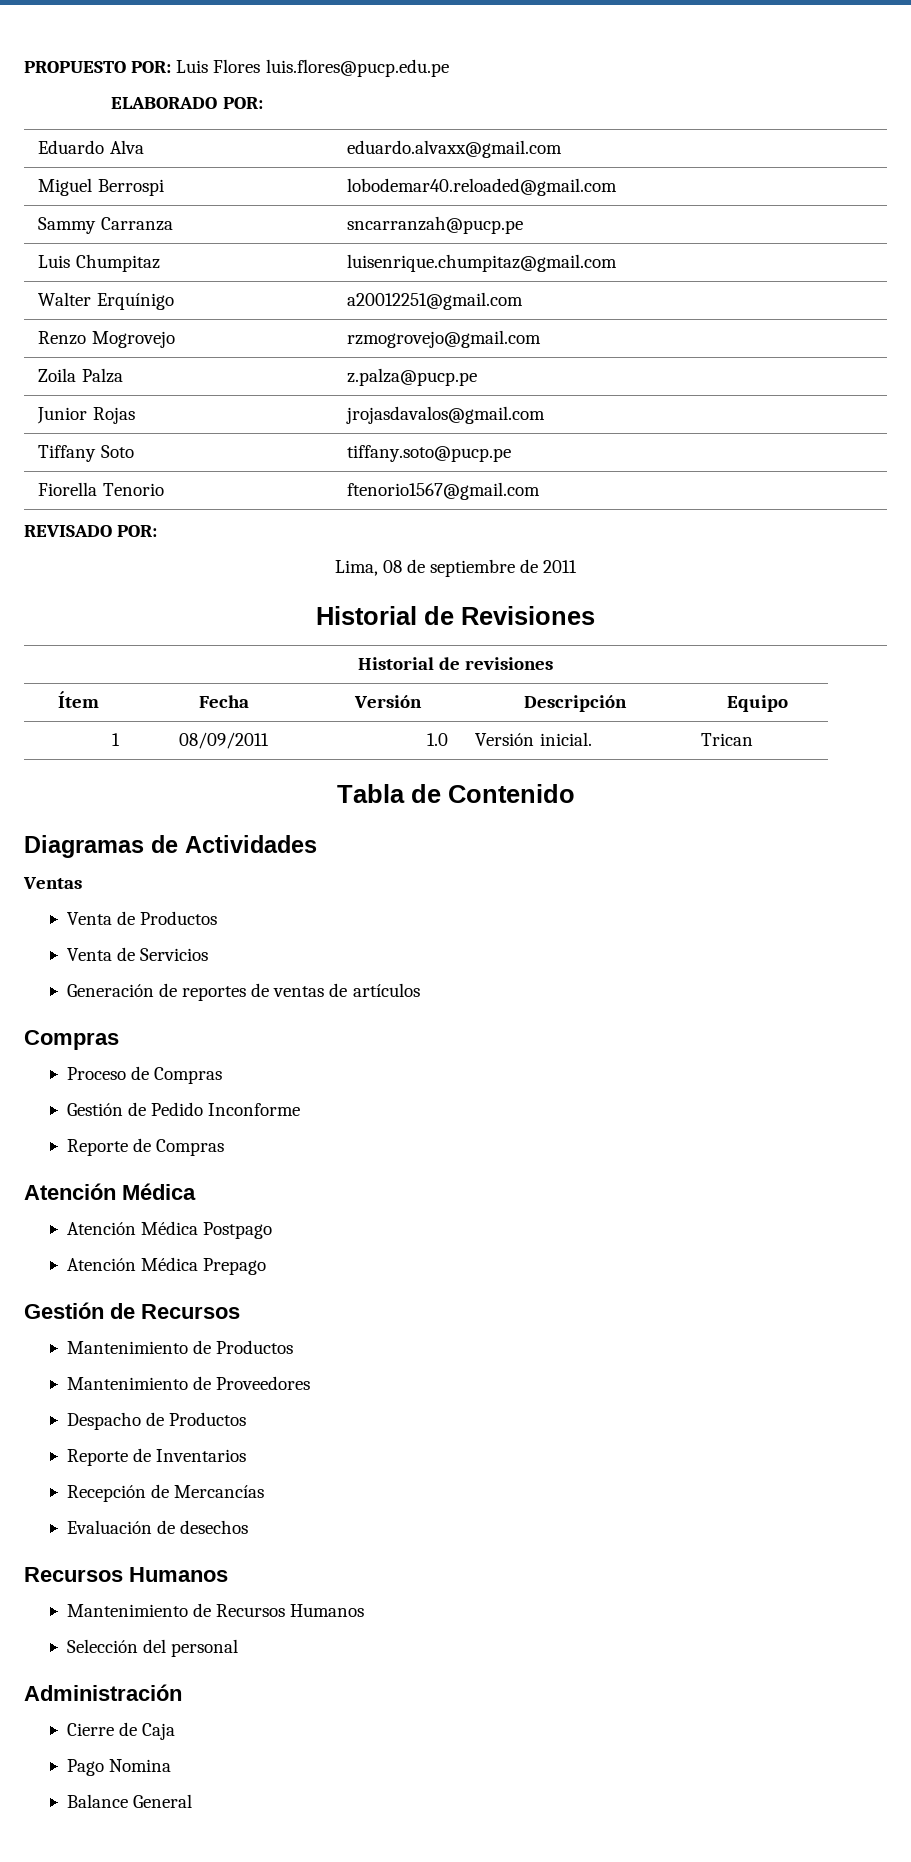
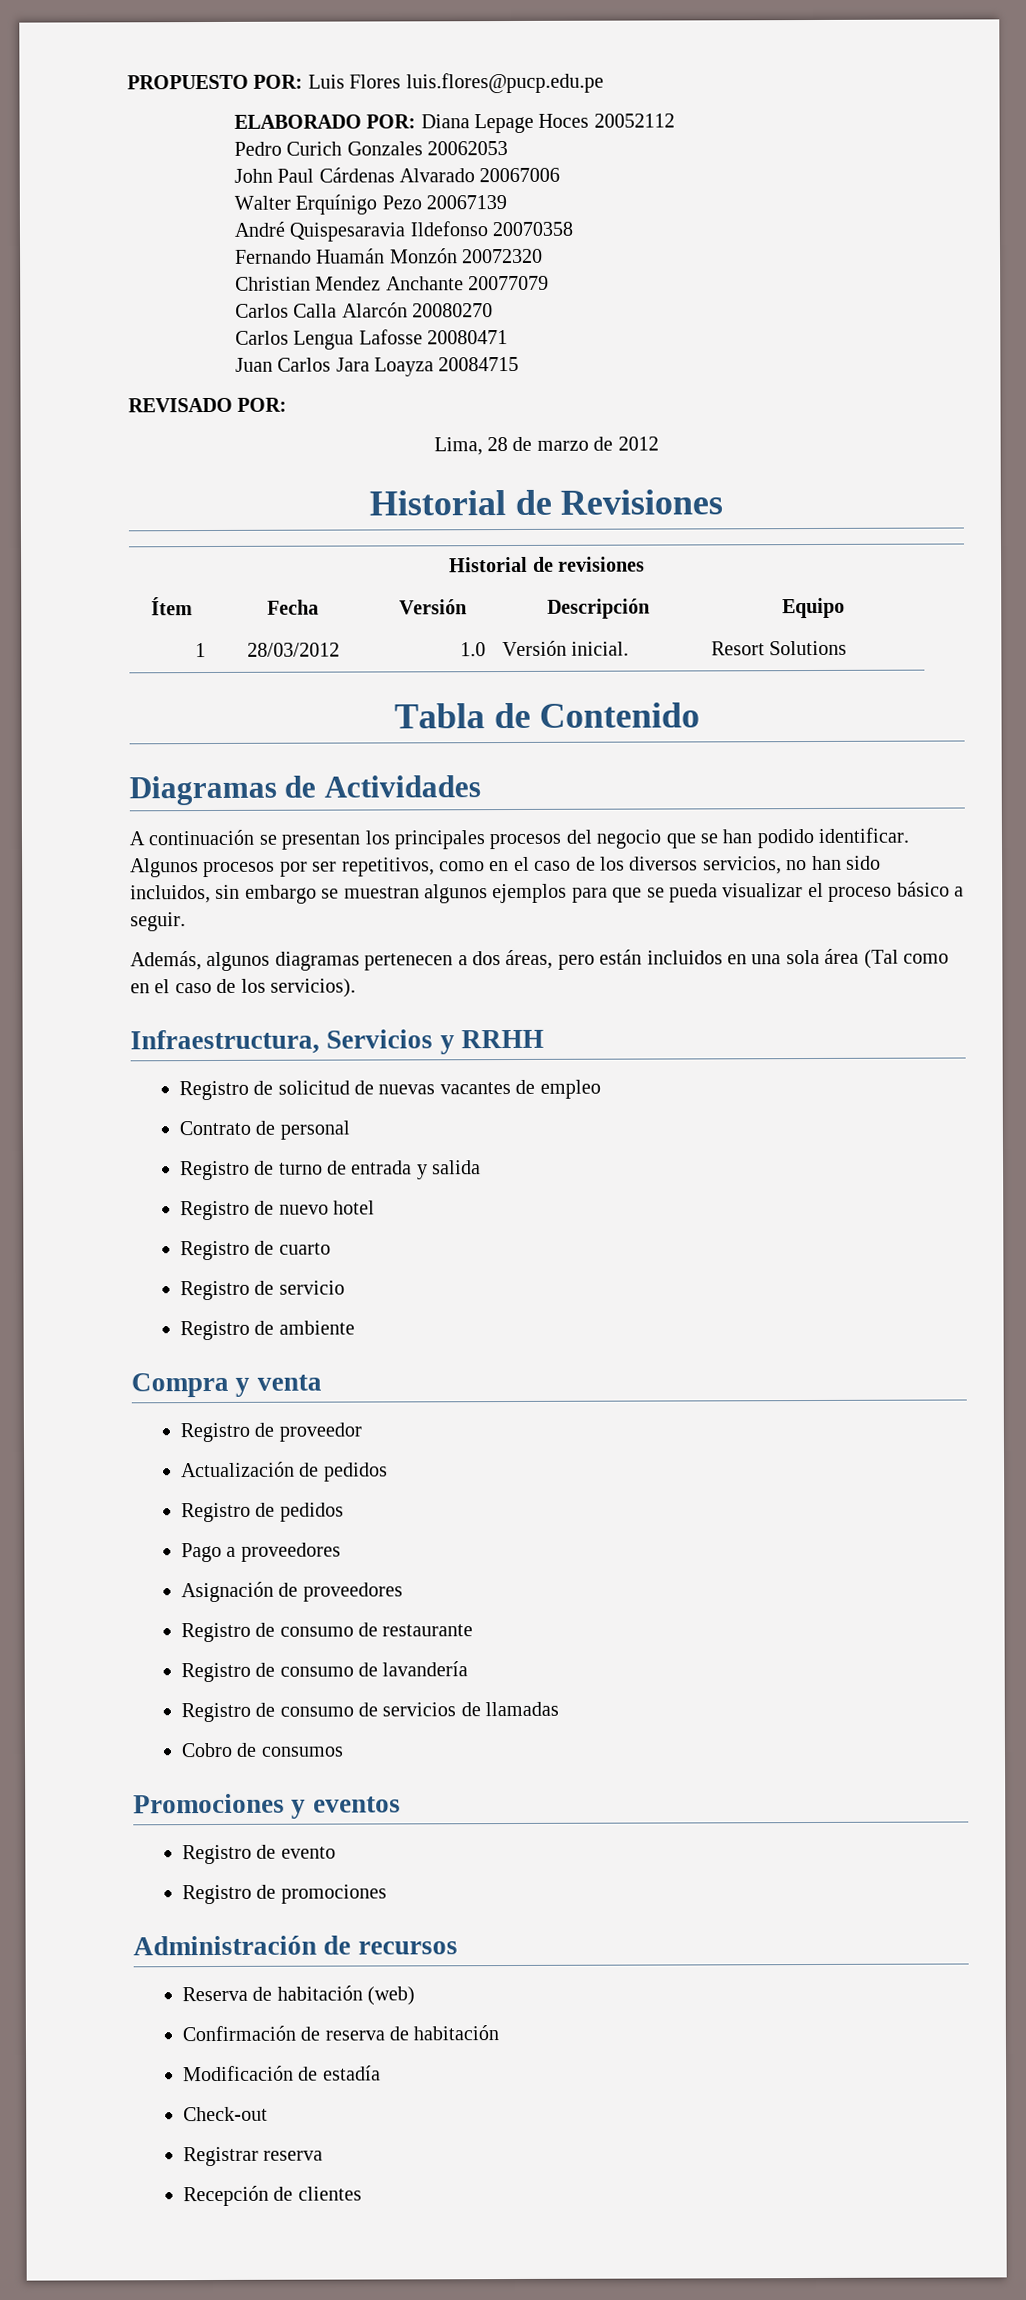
- ELABORADO POR:
- Eduardo Alva | eduardo.alvaxx@gmail.com
- Miguel Berrospi | lobodemar40.reloaded@gmail.com
- Sammy Carranza | sncarranzah@pucp.pe
- Luis Chumpitaz | luisenrique.chumpitaz@gmail.com
- Walter Erquínigo | a20012251@gmail.com
- Renzo Mogrovejo | rzmogrovejo@gmail.com
- Zoila Palza | z.palza@pucp.pe
- Junior Rojas | jrojasdavalos@gmail.com
- Tiffany Soto | tiffany.soto@pucp.pe
- Fiorella Tenorio | ftenorio1567@gmail.com
+ ELABORADO POR: Diana Lepage Hoces 20052112
+ Pedro Curich Gonzales 20062053
+ John Paul Cárdenas Alvarado 20067006
+ Walter Erquínigo Pezo 20067139
+ André Quispesaravia Ildefonso 20070358
+ Fernando Huamán Monzón 20072320
+ Christian Mendez Anchante 20077079
+ Carlos Calla Alarcón 20080270
+ Carlos Lengua Lafosse 20080471
+ Juan Carlos Jara Loayza 20084715
  REVISADO POR:
- Lima, 08 de septiembre de 2011
+ Lima, 28 de marzo de 2012
- 1 | 08/09/2011 | 1.0 | Versión inicial. | Trican
+ 1 | 28/03/2012 | 1.0 | Versión inicial. | Resort Solutions
- Ventas
- Venta de Productos
- Venta de Servicios
- Generación de reportes de ventas de artículos
- Compras
- Proceso de Compras
- Gestión de Pedido Inconforme
- Reporte de Compras
- Atención Médica
- Atención Médica Postpago
- Atención Médica Prepago
- Gestión de Recursos
- Mantenimiento de Productos
- Mantenimiento de Proveedores
- Despacho de Productos
- Reporte de Inventarios
- Recepción de Mercancías
- Evaluación de desechos
- Recursos Humanos
- Mantenimiento de Recursos Humanos
- Selección del personal
- Administración
- Cierre de Caja
- Pago Nomina
- Balance General
+ A continuación se presentan los principales procesos del negocio que se han podido identificar. Algunos procesos por ser repetitivos, como en el caso de los diversos servicios, no han sido incluidos, sin embargo se muestran algunos ejemplos para que se pueda visualizar el proceso básico a seguir.
+ Además, algunos diagramas pertenecen a dos áreas, pero están incluidos en una sola área (Tal como en el caso de los servicios).
+ Infraestructura, Servicios y RRHH
+ Registro de solicitud de nuevas vacantes de empleo
+ Contrato de personal
+ Registro de turno de entrada y salida
+ Registro de nuevo hotel
+ Registro de cuarto
+ Registro de servicio
+ Registro de ambiente
+ Compra y venta
+ Registro de proveedor
+ Actualización de pedidos
+ Registro de pedidos
+ Pago a proveedores
+ Asignación de proveedores
+ Registro de consumo de restaurante
+ Registro de consumo de lavandería
+ Registro de consumo de servicios de llamadas
+ Cobro de consumos
+ Promociones y eventos
+ Registro de evento
+ Registro de promociones
+ Administración de recursos
+ Reserva de habitación (web)
+ Confirmación de reserva de habitación
+ Modificación de estadía
+ Check-out
+ Registrar reserva
+ Recepción de clientes

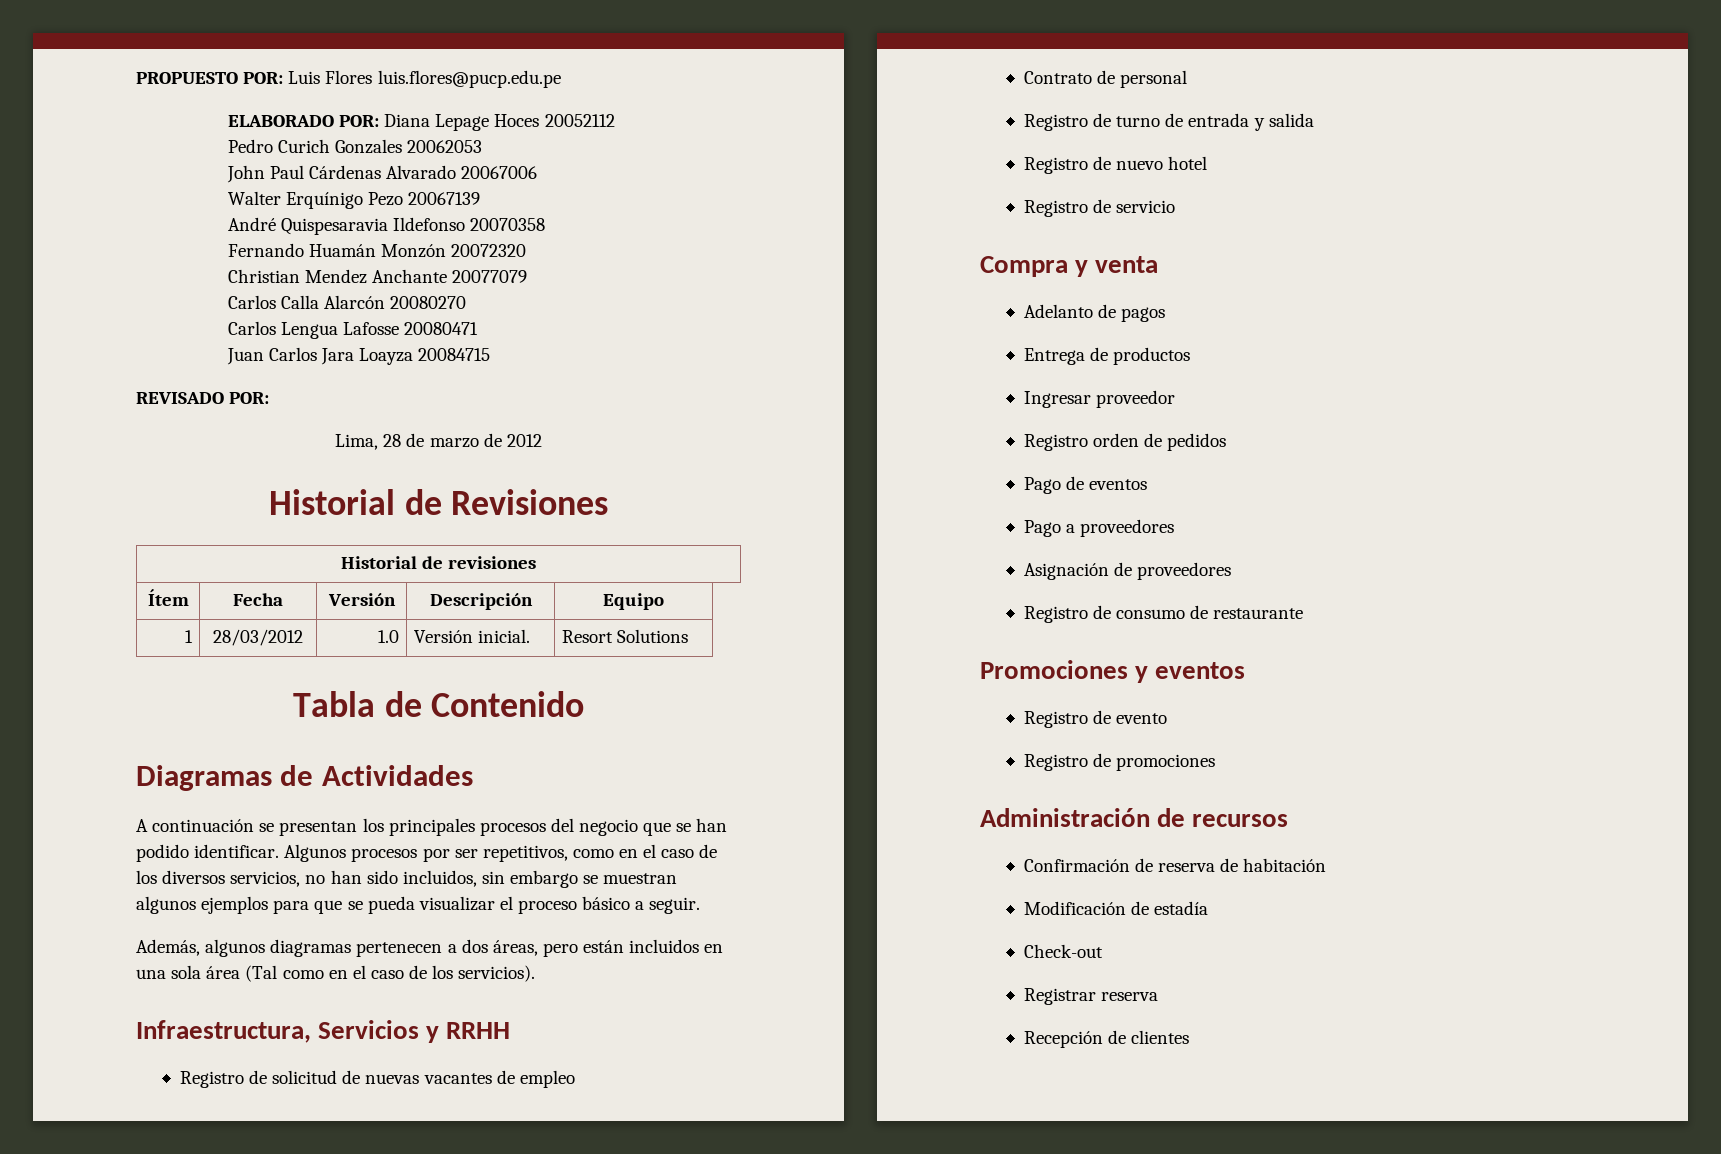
- Registro de cuarto
- Registro de ambiente
- Registro de proveedor
+ Adelanto de pagos
+ Entrega de productos
+ Ingresar proveedor
- Actualización de pedidos
- Registro de pedidos
+ Registro orden de pedidos
+ Pago de eventos
- Registro de consumo de lavandería
- Registro de consumo de servicios de llamadas
- Cobro de consumos
- Reserva de habitación (web)

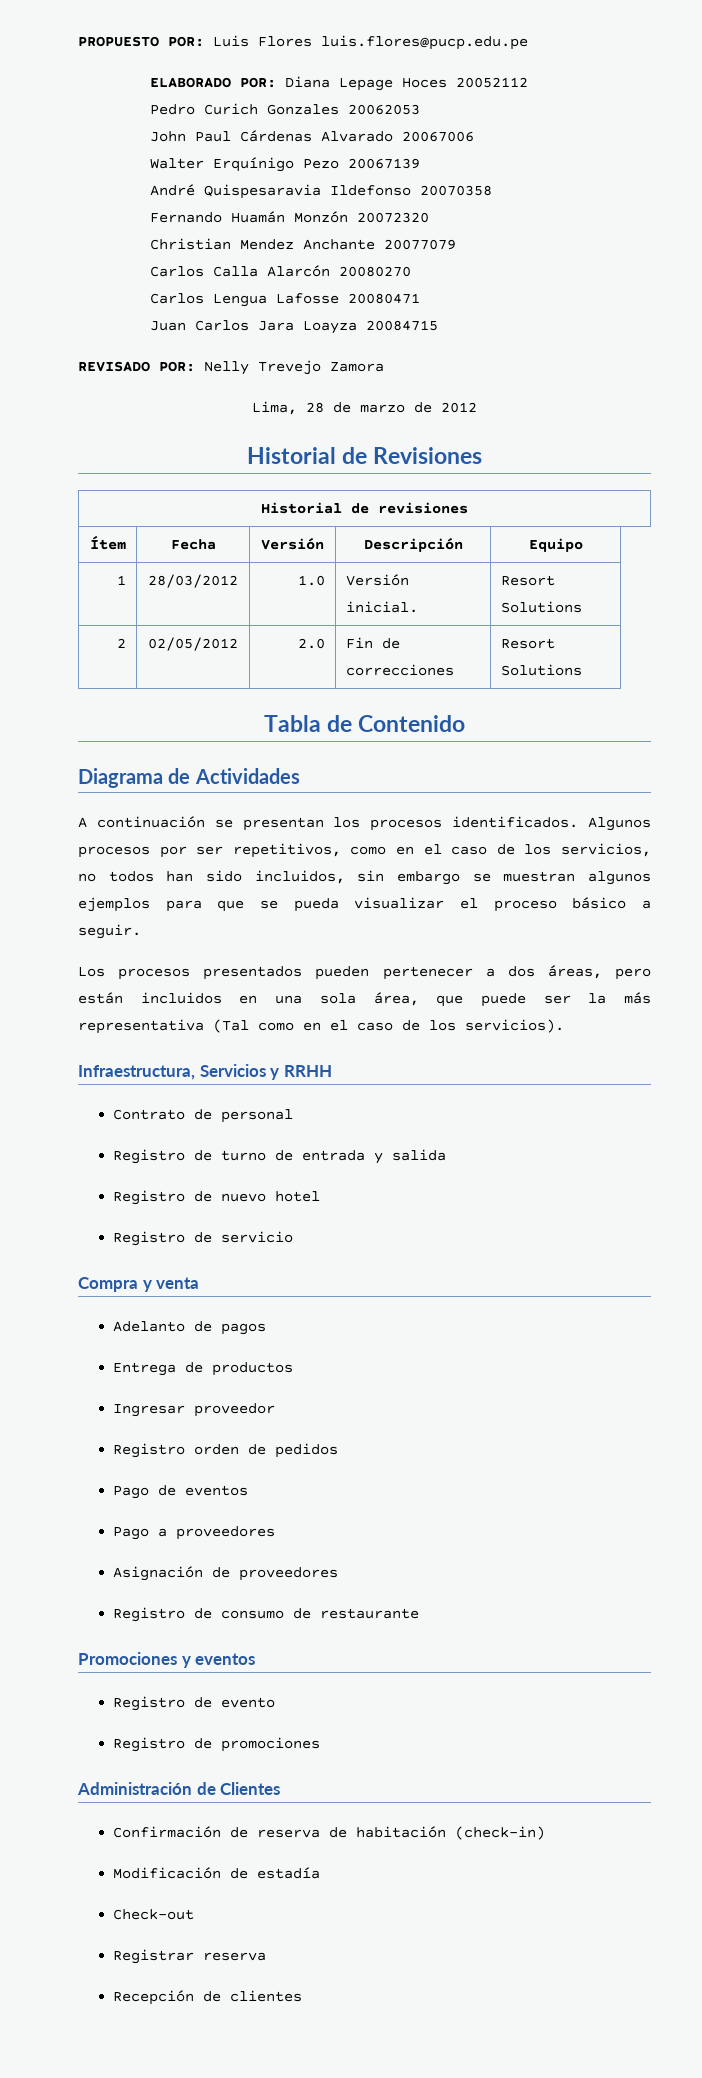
- REVISADO POR:
+ REVISADO POR: Nelly Trevejo Zamora
+ 2 | 02/05/2012 | 2.0 | Fin de correcciones | Resort Solutions
- Diagramas de Actividades
+ Diagrama de Actividades
- A continuación se presentan los principales procesos del negocio que se han podido identificar.
+ A continuación se presentan los procesos identificados.
- Algunos procesos por ser repetitivos, como en el caso de los diversos servicios, no han sido incluidos, sin embargo se muestran algunos ejemplos para que se pueda visualizar el proceso básico a seguir.
+ Algunos procesos por ser repetitivos, como en el caso de los servicios, no todos han sido incluidos, sin embargo se muestran algunos ejemplos para que se pueda visualizar el proceso básico a seguir.
- Además, algunos diagramas pertenecen a dos áreas, pero están incluidos en una sola área (Tal como en el caso de los servicios).
+ Los procesos presentados pueden pertenecer a dos áreas, pero están incluidos en una sola área, que puede ser la más representativa (Tal como en el caso de los servicios).
- Registro de solicitud de nuevas vacantes de empleo
- Administración de recursos
+ Administración de Clientes
- Confirmación de reserva de habitación
+ Confirmación de reserva de habitación (check-in)

